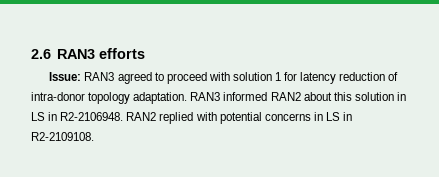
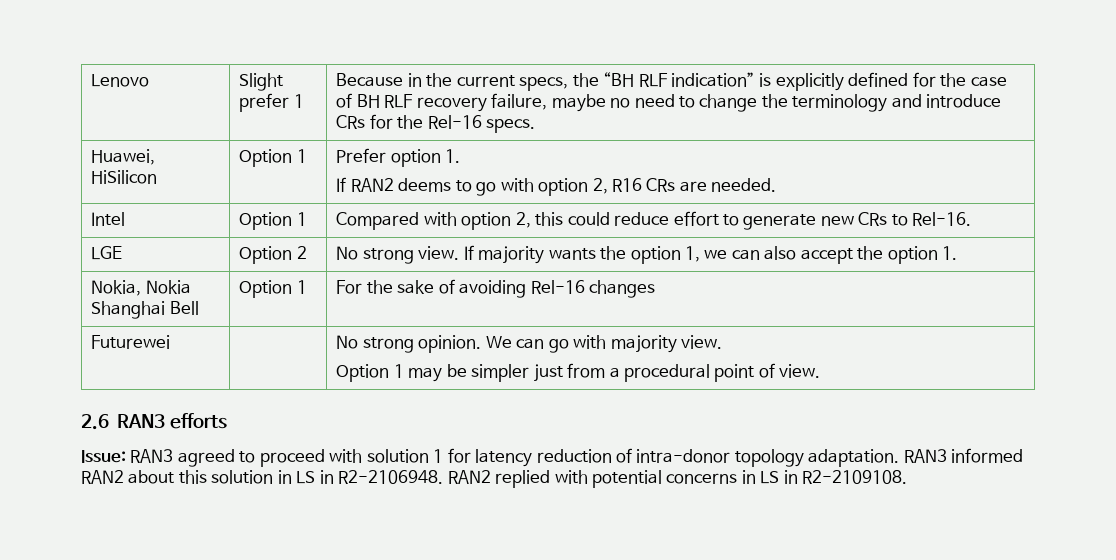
+ Lenovo | Slight prefer 1 | Because in the current specs, the “BH RLF indication” is explicitly defined for the case of BH RLF recovery failure, maybe no need to change the terminology and introduce CRs for the Rel-16 specs.
+ Huawei, HiSilicon | Option 1 | Prefer option 1.
+ If RAN2 deems to go with option 2, R16 CRs are needed.
+ Intel | Option 1 | Compared with option 2, this could reduce effort to generate new CRs to Rel-16.
+ LGE | Option 2 | No strong view. If majority wants the option 1, we can also accept the option 1.
+ Nokia, Nokia Shanghai Bell | Option 1 | For the sake of avoiding Rel-16 changes
+ Futurewei | | No strong opinion. We can go with majority view.
+ Option 1 may be simpler just from a procedural point of view.

